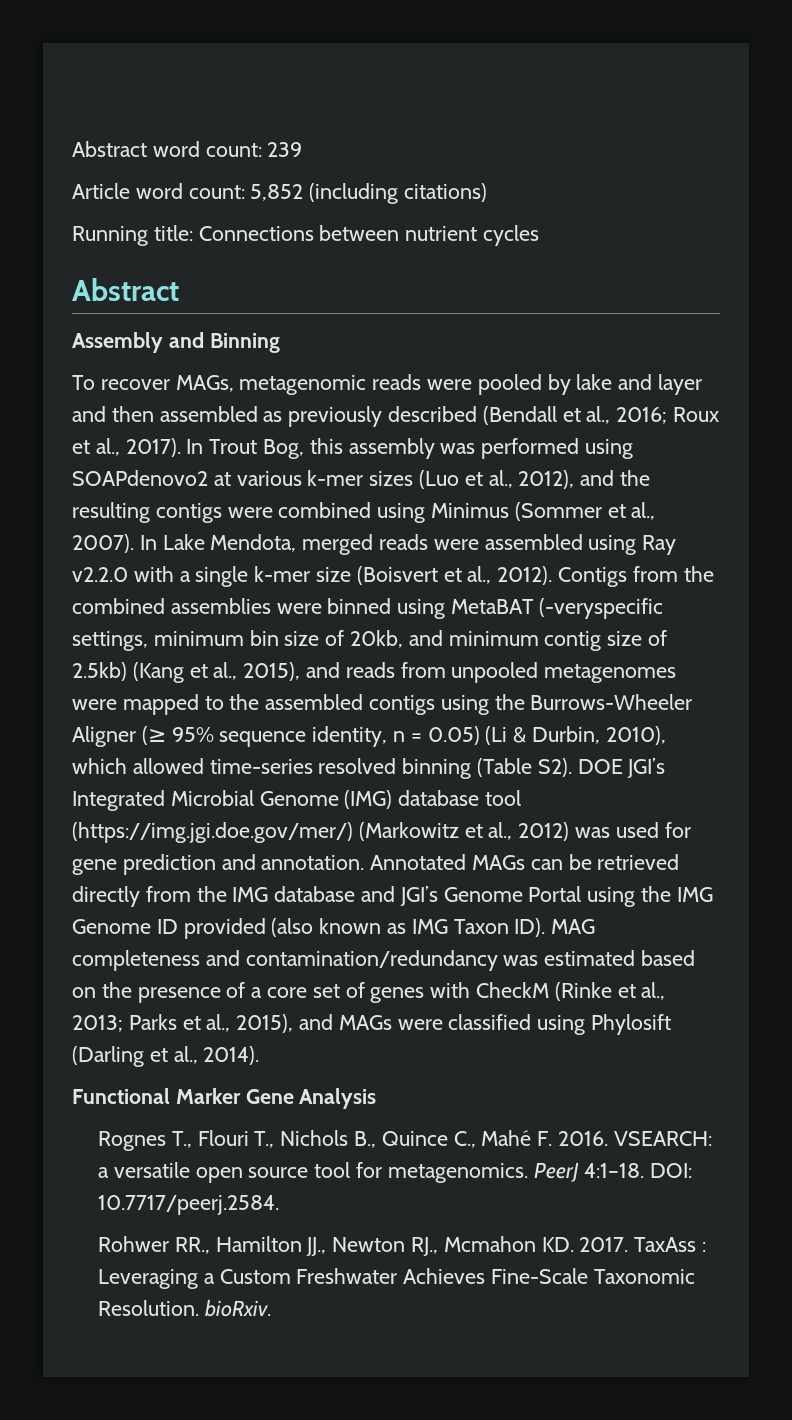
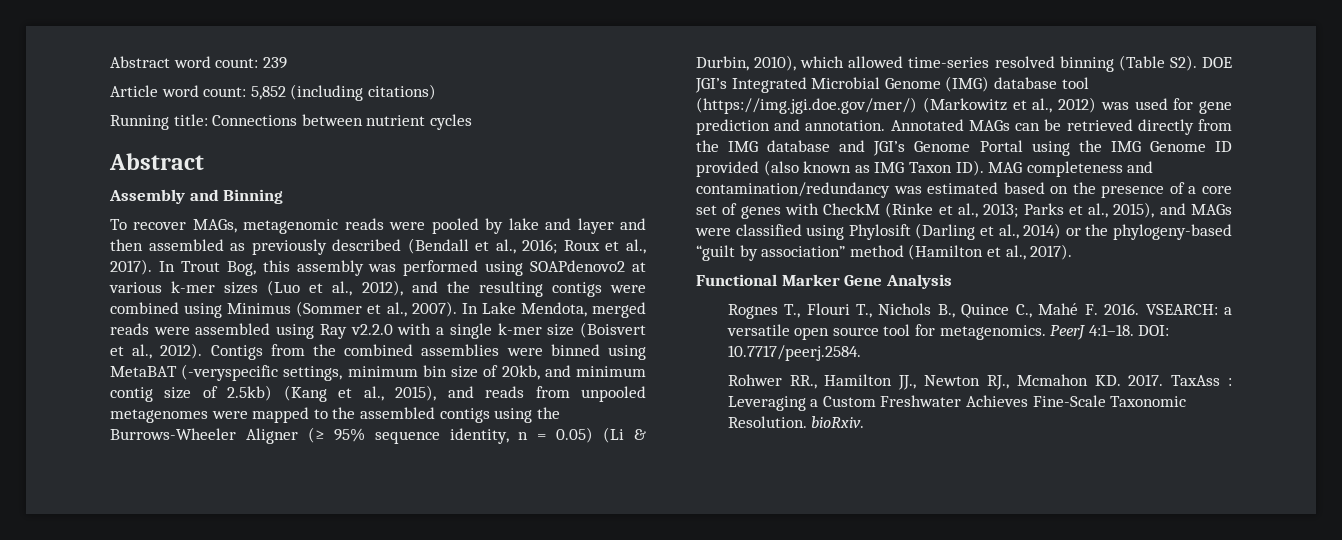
- Parks et al., 2015), and MAGs were classified using Phylosift (Darling et al., 2014).
+ Parks et al., 2015), and MAGs were classified using Phylosift (Darling et al., 2014) or the phylogeny-based “guilt by association” method (Hamilton et al., 2017).

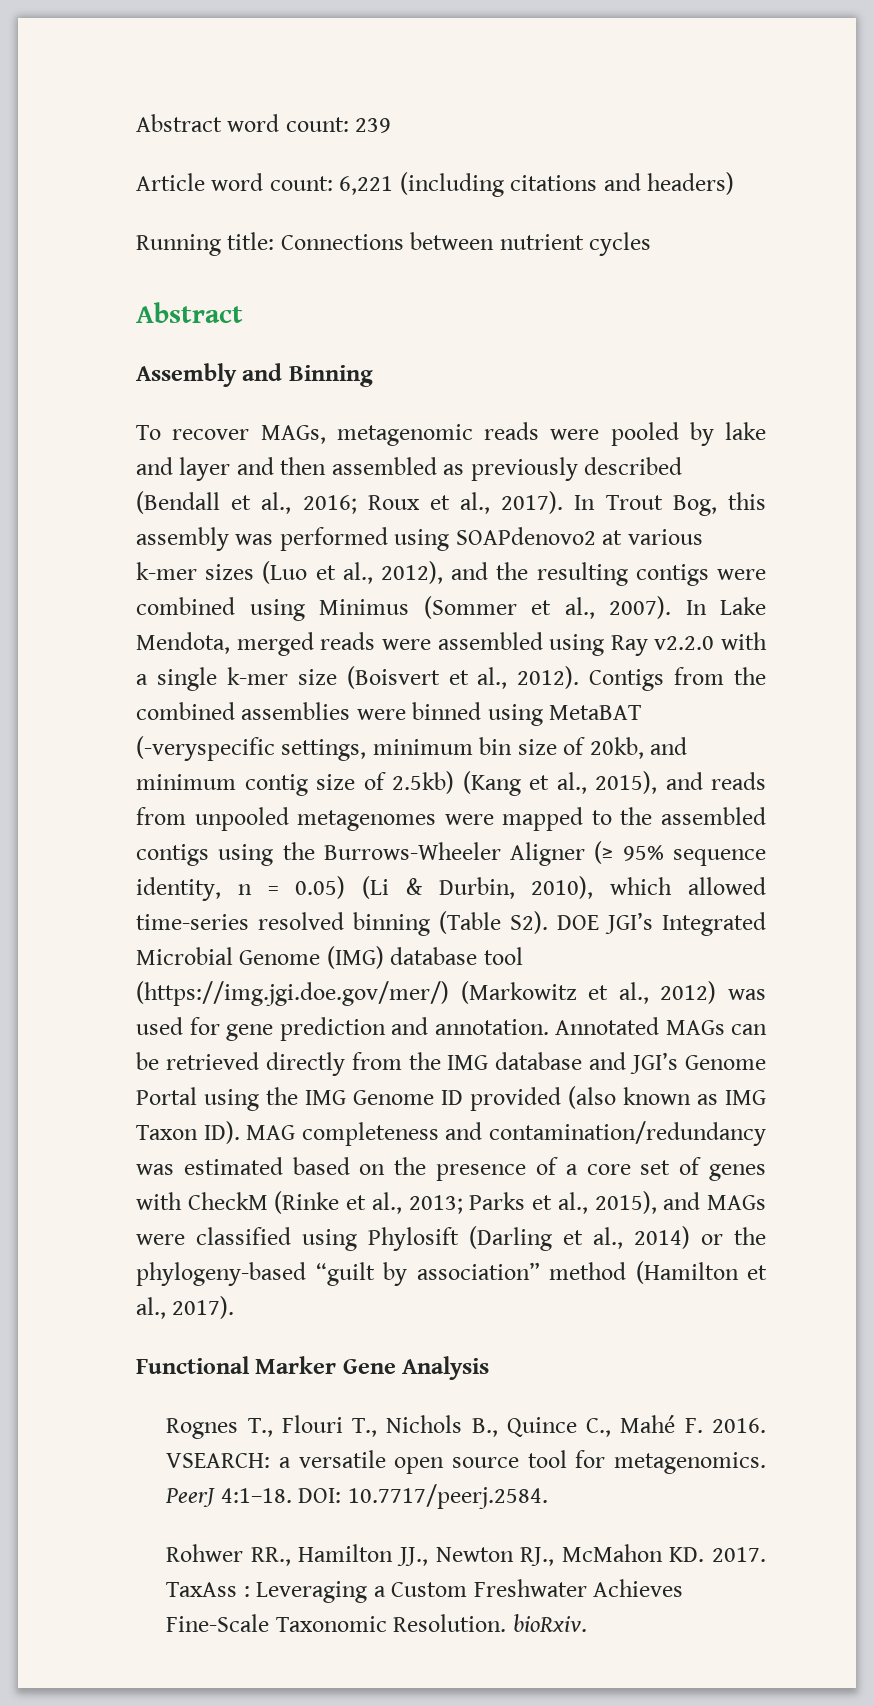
- Article word count: 5,852 (including citations)
+ Article word count: 6,221 (including citations and headers)
- Rohwer RR., Hamilton JJ., Newton RJ., Mcmahon KD. 2017.
+ Rohwer RR., Hamilton JJ., Newton RJ., McMahon KD. 2017.

